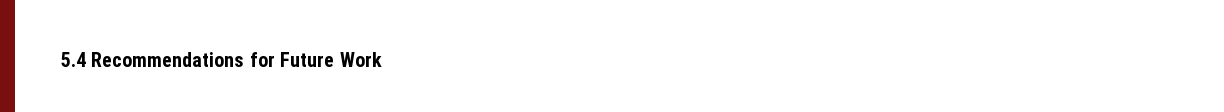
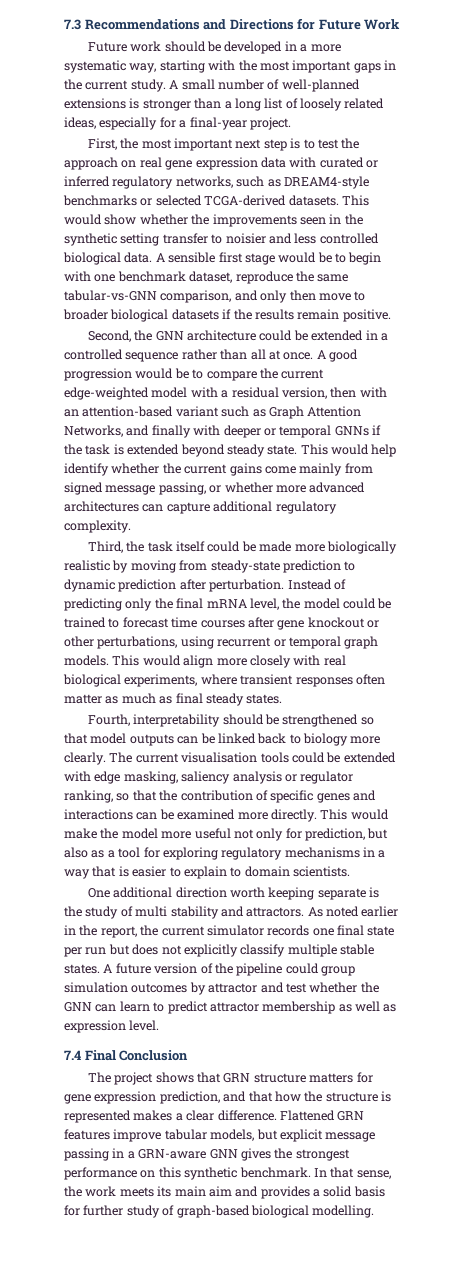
- 5.4 Recommendations for Future Work
+ 7.3 Recommendations and Directions for Future Work
+ Future work should be developed in a more systematic way, starting with the most important gaps in the current study. A small number of well-planned extensions is stronger than a long list of loosely related ideas, especially for a final-year project.
+ First, the most important next step is to test the approach on real gene expression data with curated or inferred regulatory networks, such as DREAM4-style benchmarks or selected TCGA-derived datasets. This would show whether the improvements seen in the synthetic setting transfer to noisier and less controlled biological data. A sensible first stage would be to begin with one benchmark dataset, reproduce the same tabular-vs-GNN comparison, and only then move to broader biological datasets if the results remain positive.
+ Second, the GNN architecture could be extended in a controlled sequence rather than all at once. A good progression would be to compare the current edge-weighted model with a residual version, then with an attention-based variant such as Graph Attention Networks, and finally with deeper or temporal GNNs if the task is extended beyond steady state. This would help identify whether the current gains come mainly from signed message passing, or whether more advanced architectures can capture additional regulatory complexity.
+ Third, the task itself could be made more biologically realistic by moving from steady-state prediction to dynamic prediction after perturbation. Instead of predicting only the final mRNA level, the model could be trained to forecast time courses after gene knockout or other perturbations, using recurrent or temporal graph models. This would align more closely with real biological experiments, where transient responses often matter as much as final steady states.
+ Fourth, interpretability should be strengthened so that model outputs can be linked back to biology more clearly. The current visualisation tools could be extended with edge masking, saliency analysis or regulator ranking, so that the contribution of specific genes and interactions can be examined more directly. This would make the model more useful not only for prediction, but also as a tool for exploring regulatory mechanisms in a way that is easier to explain to domain scientists.
+ One additional direction worth keeping separate is the study of multi stability and attractors. As noted earlier in the report, the current simulator records one final state per run but does not explicitly classify multiple stable states. A future version of the pipeline could group simulation outcomes by attractor and test whether the GNN can learn to predict attractor membership as well as expression level.
+ 7.4 Final Conclusion
+ The project shows that GRN structure matters for gene expression prediction, and that how the structure is represented makes a clear difference. Flattened GRN features improve tabular models, but explicit message passing in a GRN-aware GNN gives the strongest performance on this synthetic benchmark. In that sense, the work meets its main aim and provides a solid basis for further study of graph-based biological modelling.

